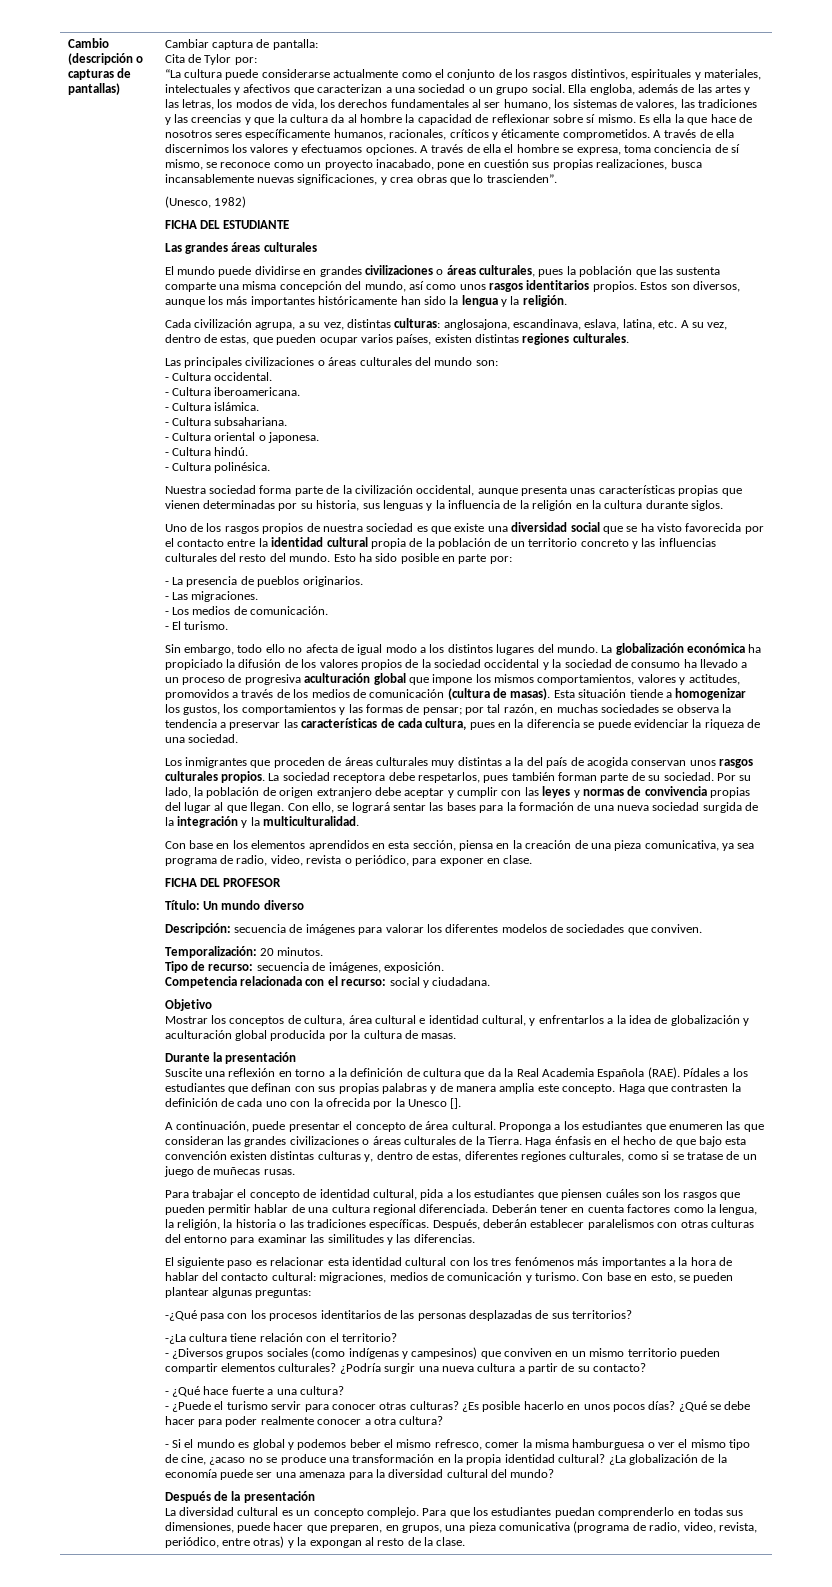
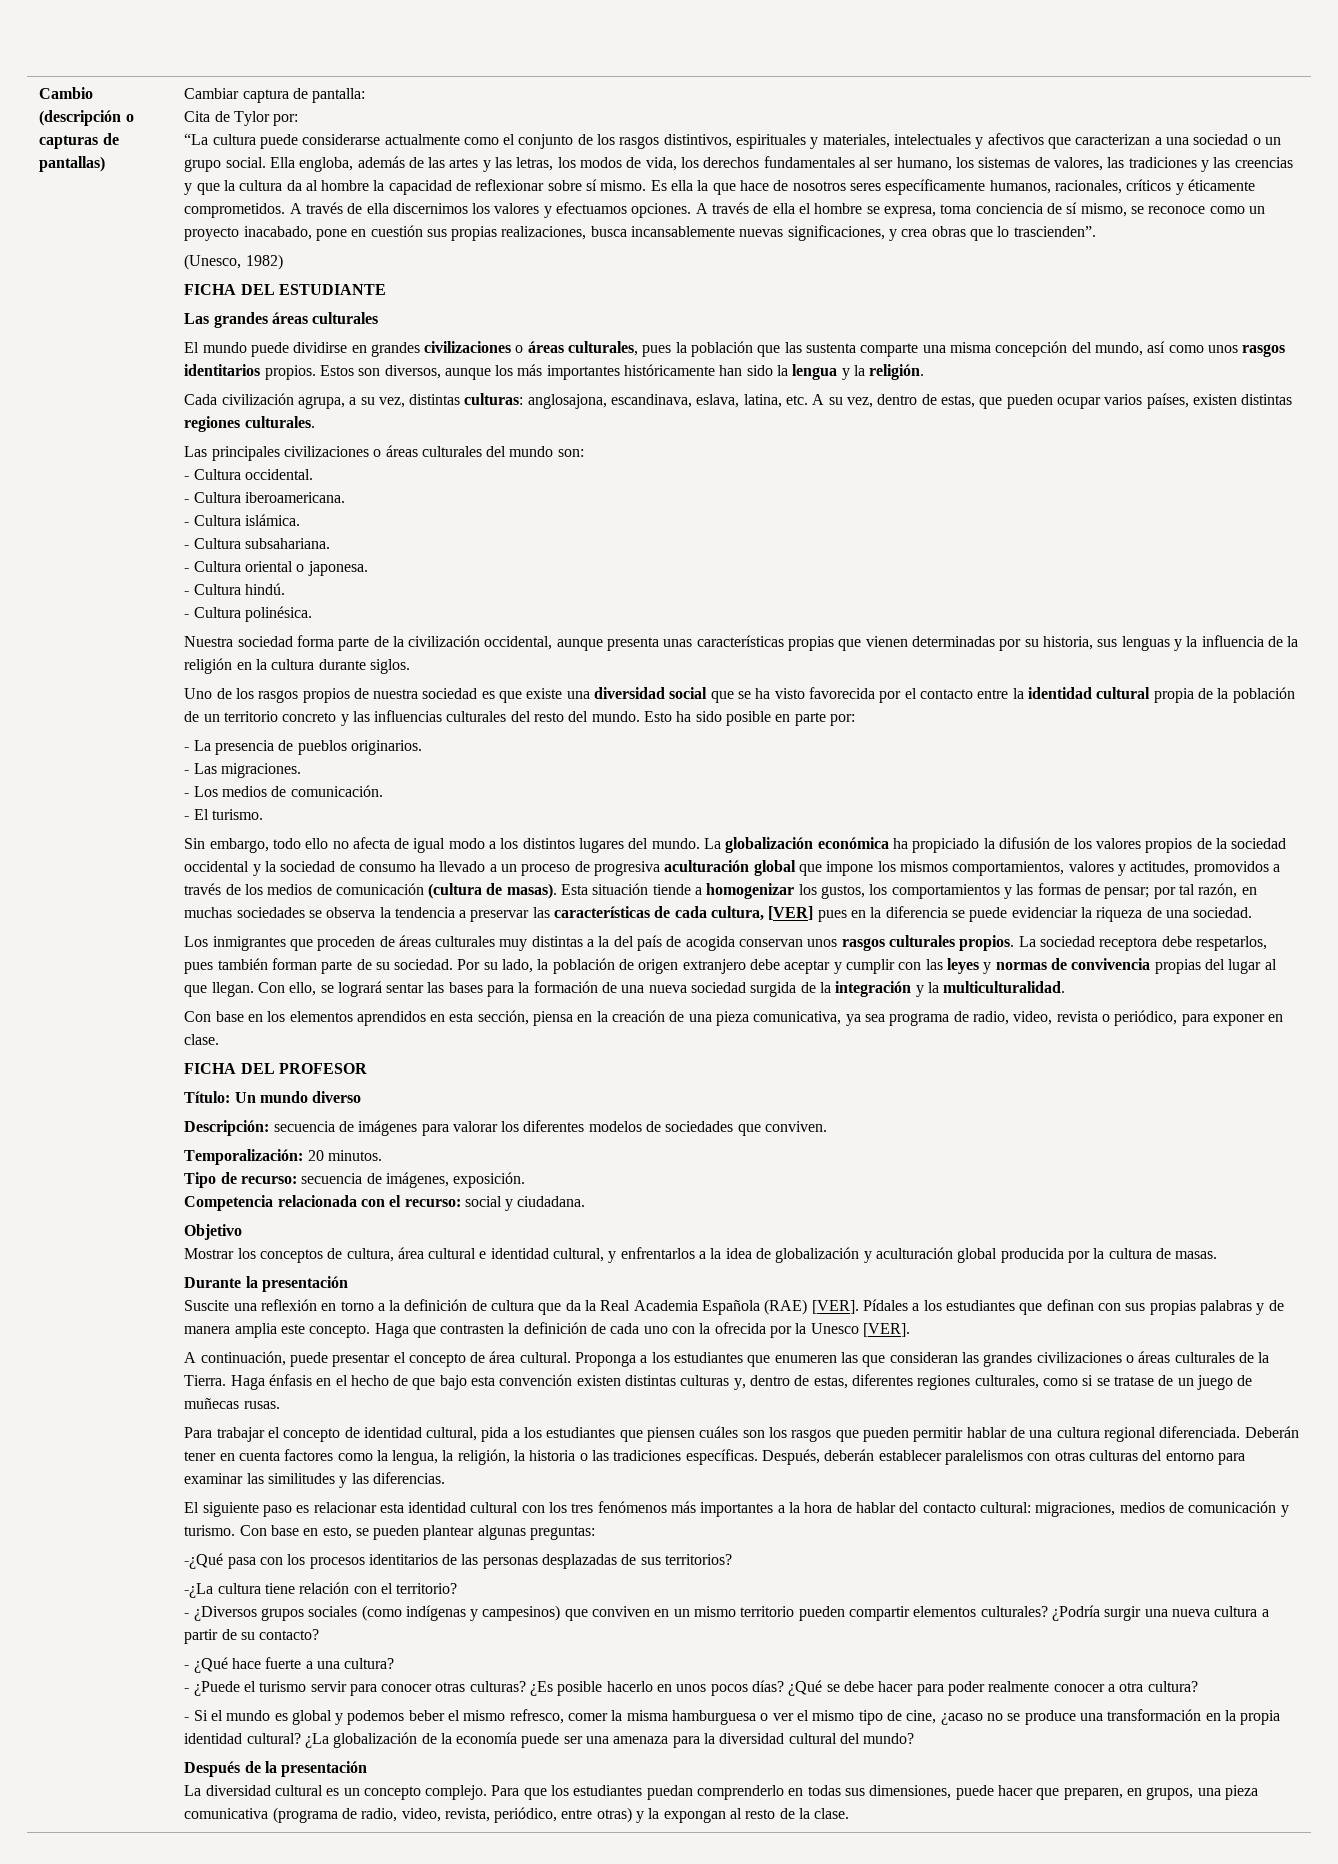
- Esta situación tiende a homogenizar los gustos, los comportamientos y las formas de pensar; por tal razón, en muchas sociedades se observa la tendencia a preservar las características de cada cultura, pues en la diferencia se puede evidenciar la riqueza de una sociedad.
+ Esta situación tiende a homogenizar los gustos, los comportamientos y las formas de pensar; por tal razón, en muchas sociedades se observa la tendencia a preservar las características de cada cultura, [VER] pues en la diferencia se puede evidenciar la riqueza de una sociedad.
- Suscite una reflexión en torno a la definición de cultura que da la Real Academia Española (RAE).
+ Suscite una reflexión en torno a la definición de cultura que da la Real Academia Española (RAE) [VER].
- Haga que contrasten la definición de cada uno con la ofrecida por la Unesco [].
+ Haga que contrasten la definición de cada uno con la ofrecida por la Unesco [VER].

